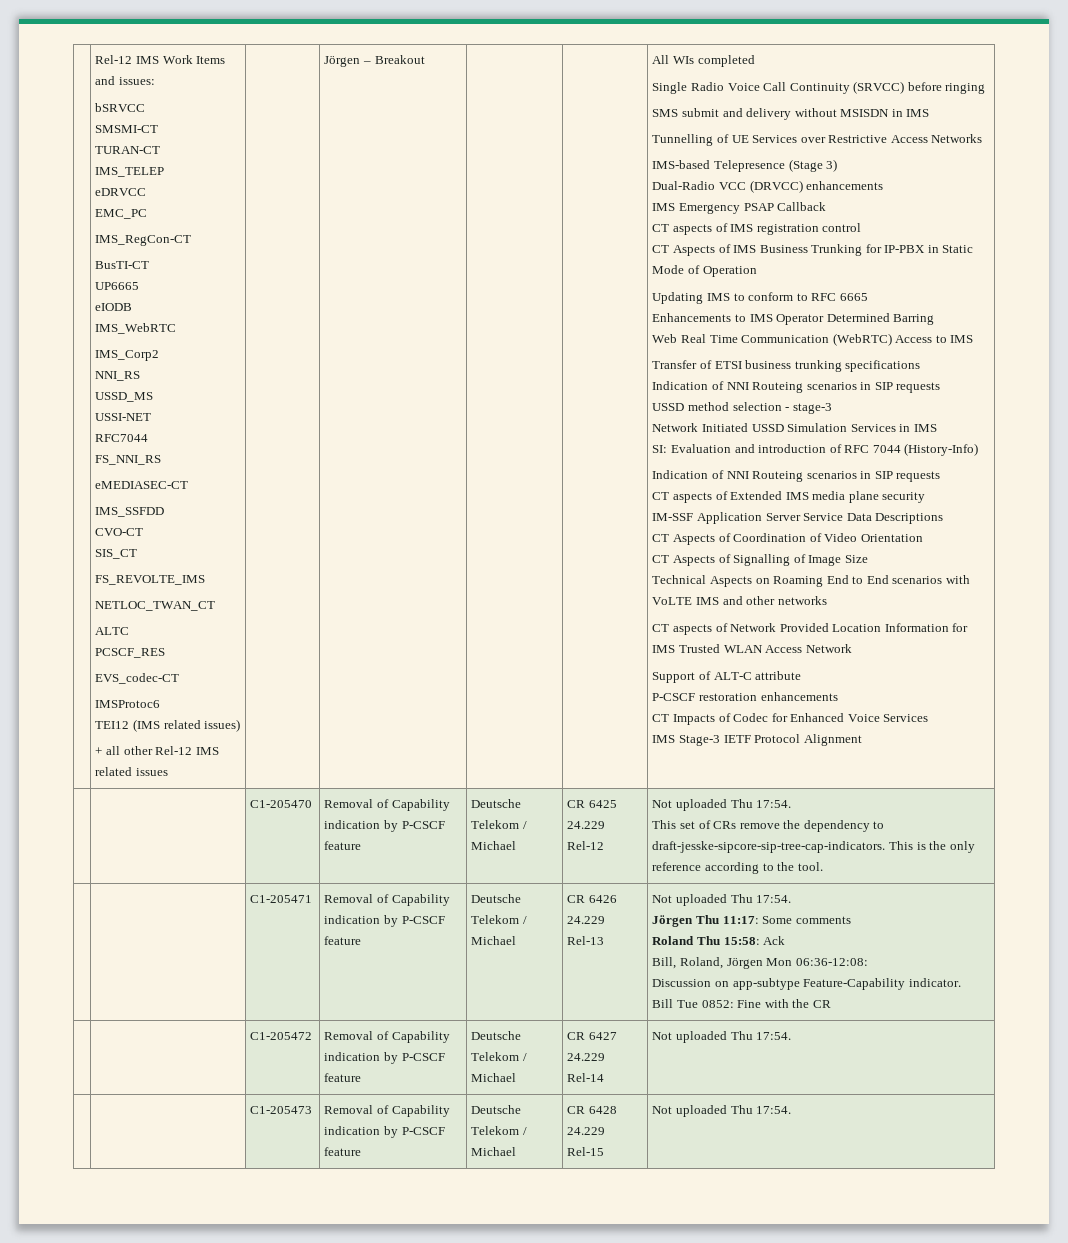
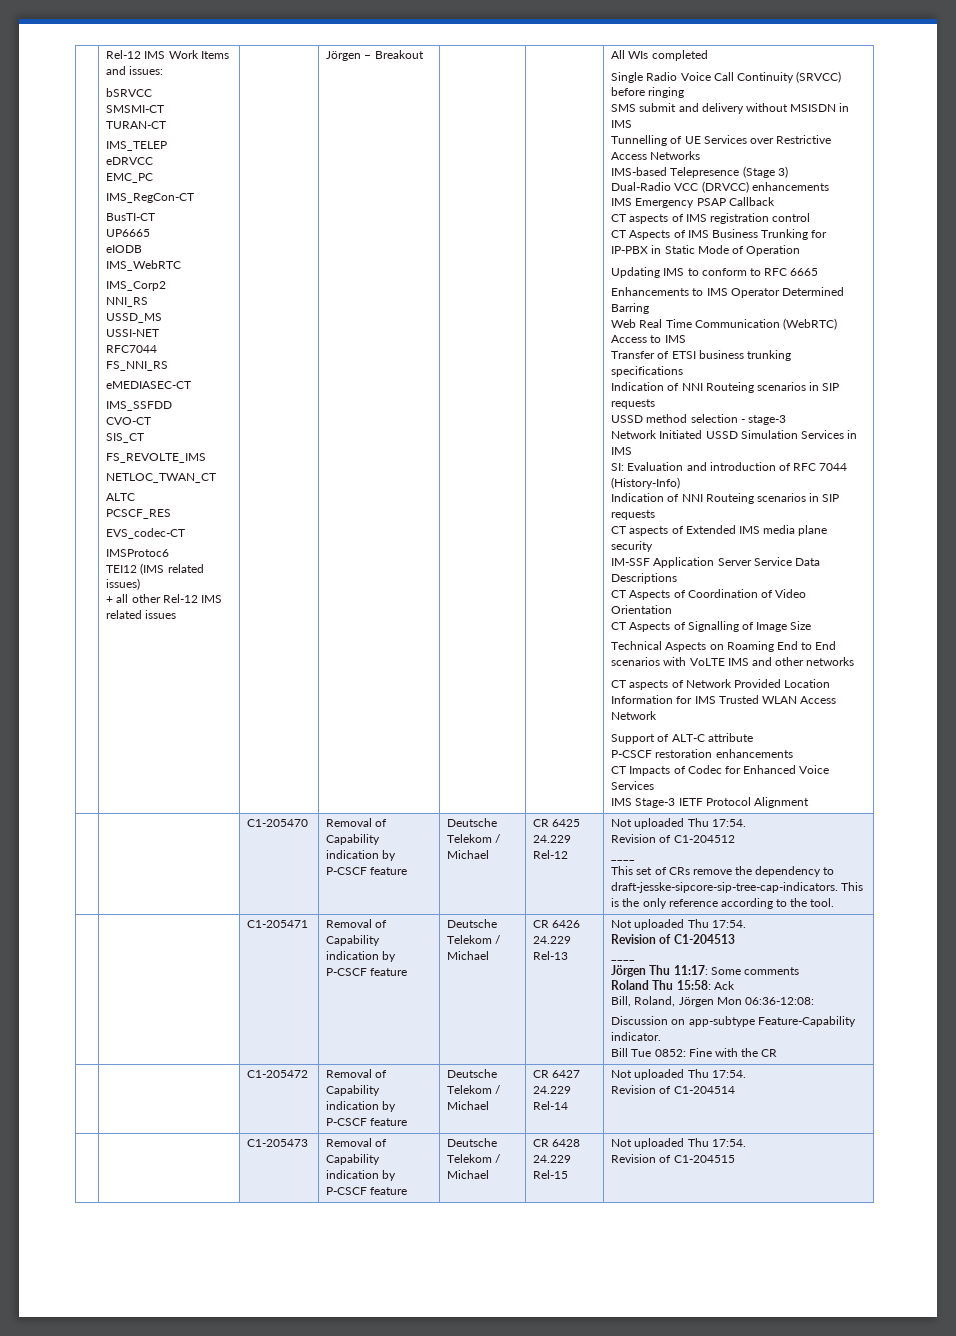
+ Revision of C1-204512
+ ____
+ Revision of C1-204513
+ ____
  | | C1-205472 | Removal of Capability indication by P-CSCF feature | Deutsche Telekom / Michael | CR 6427 24.229 Rel-14 | Not uploaded Thu 17:54.
+ Revision of C1-204514
  | | C1-205473 | Removal of Capability indication by P-CSCF feature | Deutsche Telekom / Michael | CR 6428 24.229 Rel-15 | Not uploaded Thu 17:54.
+ Revision of C1-204515

